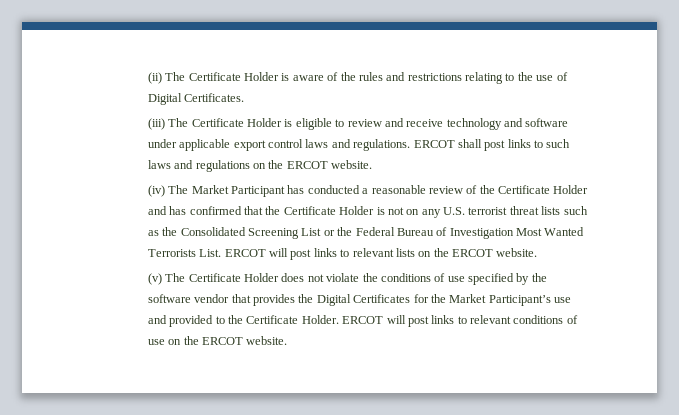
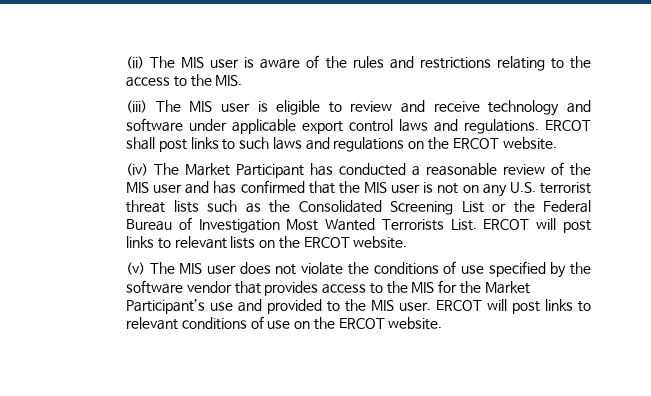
- (ii) The Certificate Holder is aware of the rules and restrictions relating to the use of Digital Certificates.
+ (ii) The MIS user is aware of the rules and restrictions relating to the access to the MIS.
- (iii) The Certificate Holder is eligible to review and receive technology and software under applicable export control laws and regulations.
+ (iii) The MIS user is eligible to review and receive technology and software under applicable export control laws and regulations.
- (iv) The Market Participant has conducted a reasonable review of the Certificate Holder and has confirmed that the Certificate Holder is not on any U.S. terrorist threat lists such as the Consolidated Screening List or the Federal Bureau of Investigation Most Wanted Terrorists List.
+ (iv) The Market Participant has conducted a reasonable review of the MIS user and has confirmed that the MIS user is not on any U.S. terrorist threat lists such as the Consolidated Screening List or the Federal Bureau of Investigation Most Wanted Terrorists List.
- (v) The Certificate Holder does not violate the conditions of use specified by the software vendor that provides the Digital Certificates for the Market Participant’s use and provided to the Certificate Holder.
+ (v) The MIS user does not violate the conditions of use specified by the software vendor that provides access to the MIS for the Market Participant’s use and provided to the MIS user.

